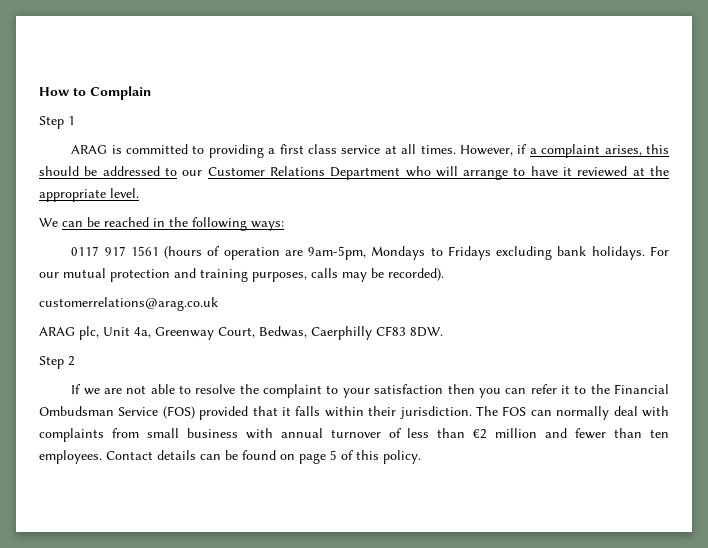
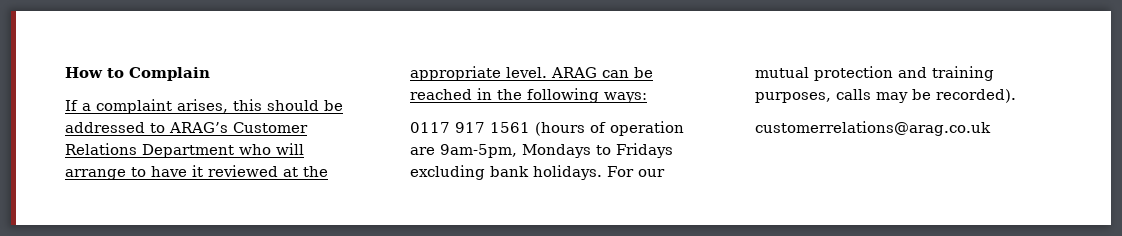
- Step 1
- ARAG is committed to providing a first class service at all times. However, if a complaint arises, this should be addressed to our Customer Relations Department who will arrange to have it reviewed at the appropriate level.
- We can be reached in the following ways:
+ If a complaint arises, this should be addressed to ARAG’s Customer Relations Department who will arrange to have it reviewed at the appropriate level. ARAG can be reached in the following ways:
- ARAG plc, Unit 4a, Greenway Court, Bedwas, Caerphilly CF83 8DW.
- Step 2
- If we are not able to resolve the complaint to your satisfaction then you can refer it to the Financial Ombudsman Service (FOS) provided that it falls within their jurisdiction. The FOS can normally deal with complaints from small business with annual turnover of less than €2 million and fewer than ten employees. Contact details can be found on page 5 of this policy.

